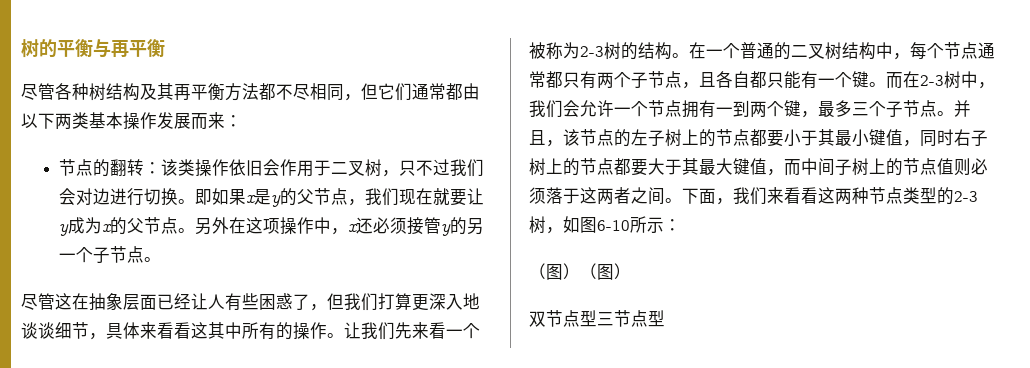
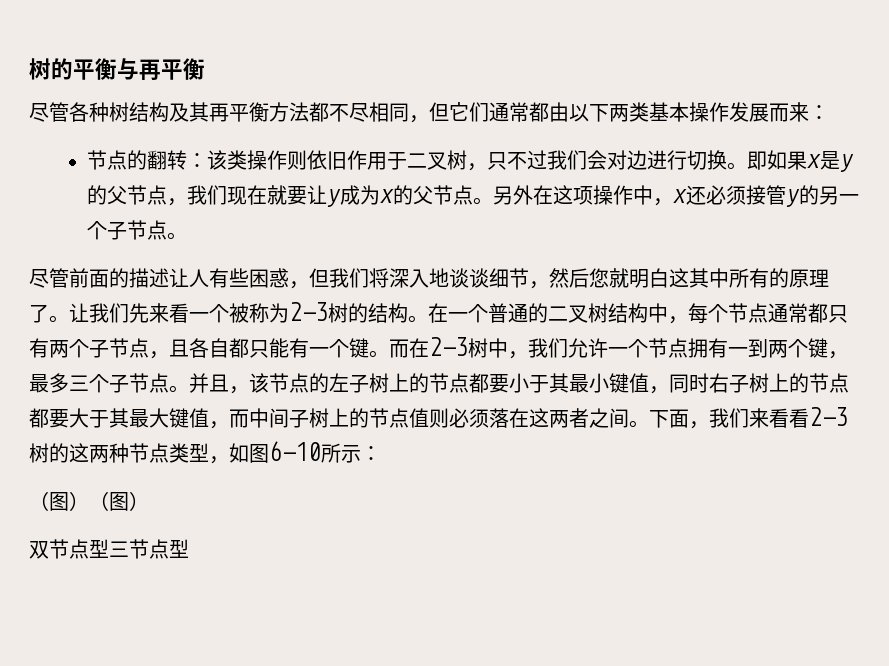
- 节点的翻转：该类操作依旧会作用于二叉树，只不过我们会对边进行切换。
+ 节点的翻转：该类操作则依旧作用于二叉树，只不过我们会对边进行切换。
- 尽管这在抽象层面已经让人有些困惑了，但我们打算更深入地谈谈细节，具体来看看这其中所有的操作。
+ 尽管前面的描述让人有些困惑，但我们将深入地谈谈细节，然后您就明白这其中所有的原理了。
- 而在2-3树中，我们会允许一个节点拥有一到两个键，最多三个子节点。
+ 而在2-3树中，我们允许一个节点拥有一到两个键，最多三个子节点。
- 并且，该节点的左子树上的节点都要小于其最小键值，同时右子树上的节点都要大于其最大键值，而中间子树上的节点值则必须落于这两者之间。
+ 并且，该节点的左子树上的节点都要小于其最小键值，同时右子树上的节点都要大于其最大键值，而中间子树上的节点值则必须落在这两者之间。
- 下面，我们来看看这两种节点类型的2-3树，如图6-10所示：
+ 下面，我们来看看2-3树的这两种节点类型，如图6-10所示：

